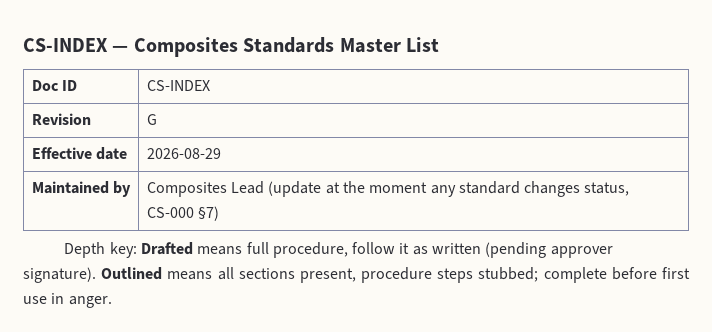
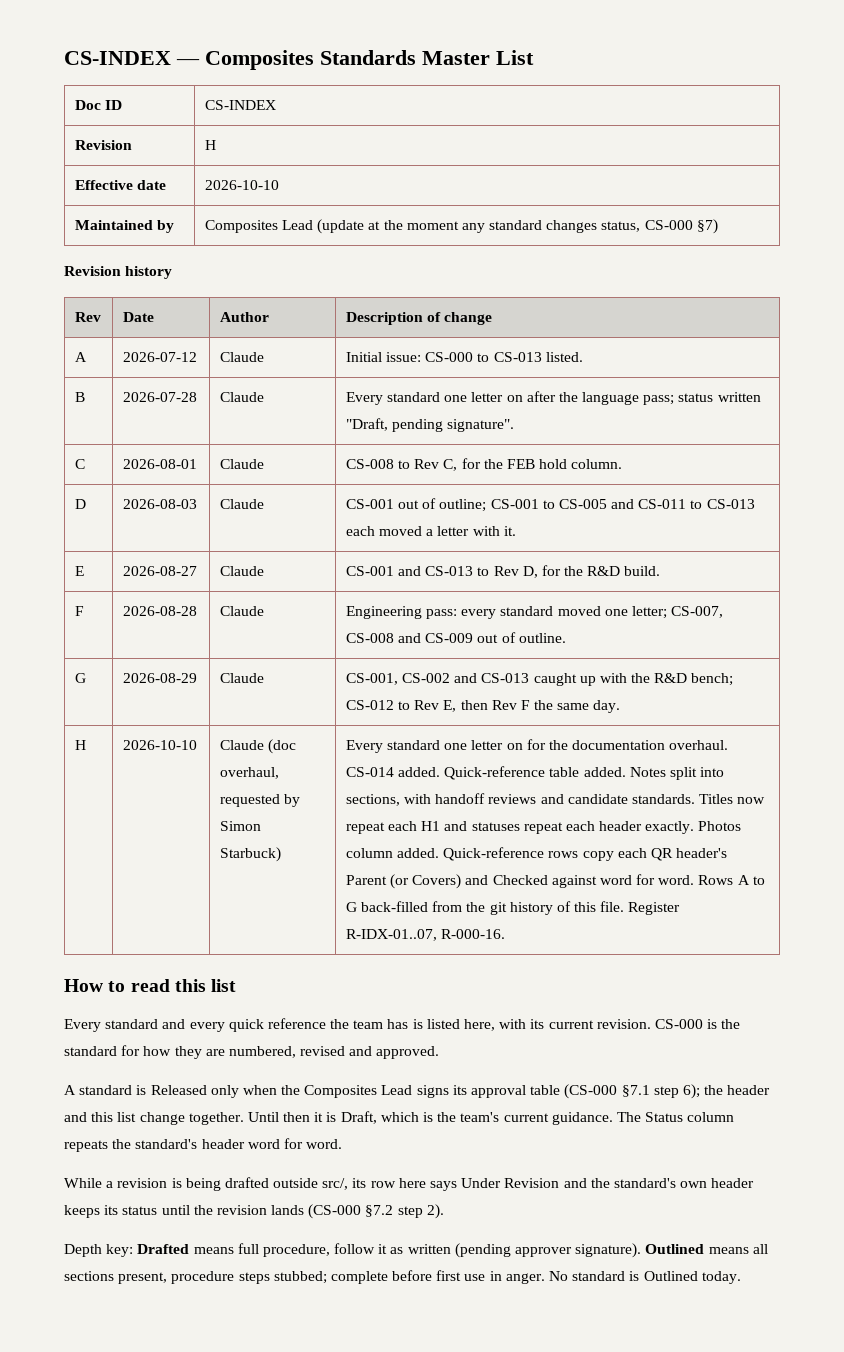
- Revision | G
+ Revision | H
- Effective date | 2026-08-29
+ Effective date | 2026-10-10
+ Revision history
+ Rev | Date | Author | Description of change
+ A | 2026-07-12 | Claude | Initial issue: CS-000 to CS-013 listed.
+ B | 2026-07-28 | Claude | Every standard one letter on after the language pass; status written "Draft, pending signature".
+ C | 2026-08-01 | Claude | CS-008 to Rev C, for the FEB hold column.
+ D | 2026-08-03 | Claude | CS-001 out of outline; CS-001 to CS-005 and CS-011 to CS-013 each moved a letter with it.
+ E | 2026-08-27 | Claude | CS-001 and CS-013 to Rev D, for the R&D build.
+ F | 2026-08-28 | Claude | Engineering pass: every standard moved one letter; CS-007, CS-008 and CS-009 out of outline.
+ G | 2026-08-29 | Claude | CS-001, CS-002 and CS-013 caught up with the R&D bench; CS-012 to Rev E, then Rev F the same day.
+ H | 2026-10-10 | Claude (doc overhaul, requested by Simon Starbuck) | Every standard one letter on for the documentation overhaul. CS-014 added. Quick-reference table added. Notes split into sections, with handoff reviews and candidate standards. Titles now repeat each H1 and statuses repeat each header exactly. Photos column added. Quick-reference rows copy each QR header's Parent (or Covers) and Checked against word for word. Rows A to G back-filled from the git history of this file. Register R-IDX-01..07, R-000-16.
+ How to read this list
+ Every standard and every quick reference the team has is listed here, with its current revision. CS-000 is the standard for how they are numbered, revised and approved.
+ A standard is Released only when the Composites Lead signs its approval table (CS-000 §7.1 step 6); the header and this list change together. Until then it is Draft, which is the team's current guidance. The Status column repeats the standard's header word for word.
+ While a revision is being drafted outside src/, its row here says Under Revision and the standard's own header keeps its status until the revision lands (CS-000 §7.2 step 2).
+ No standard is Outlined today.

